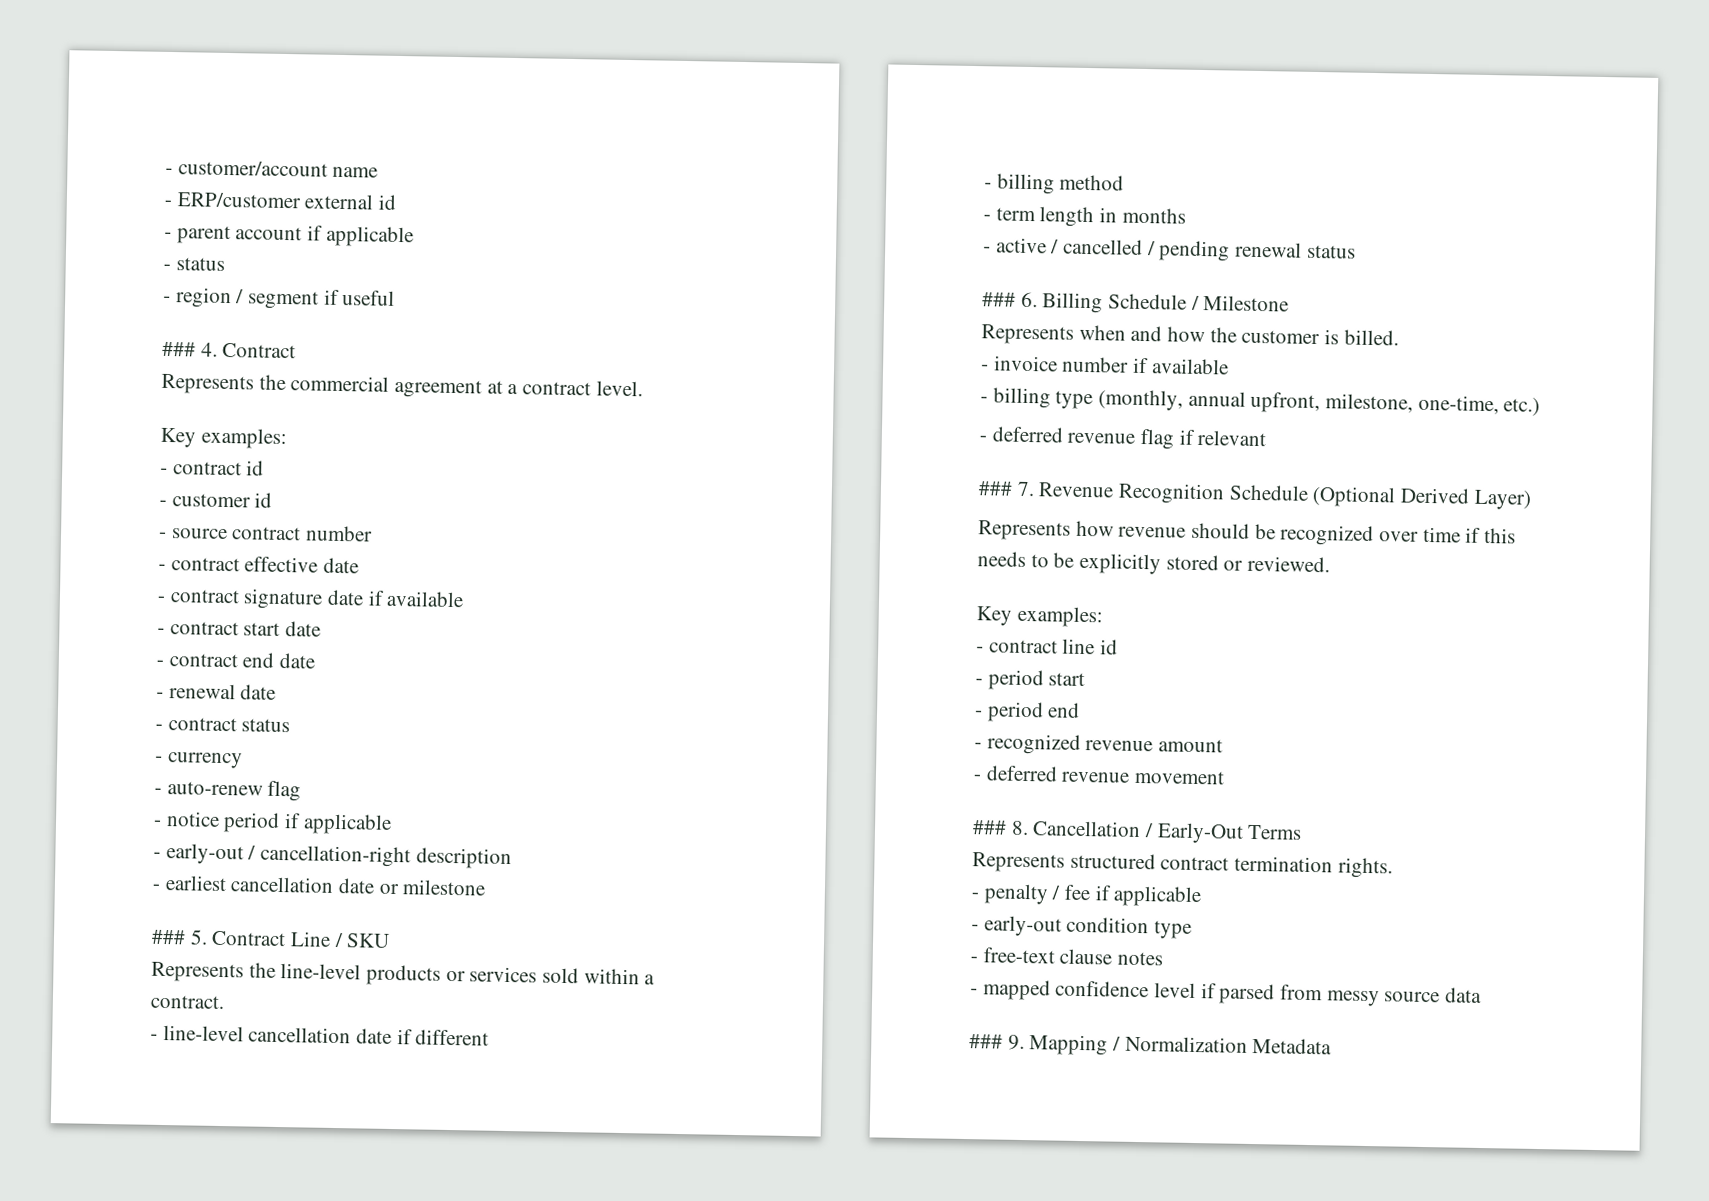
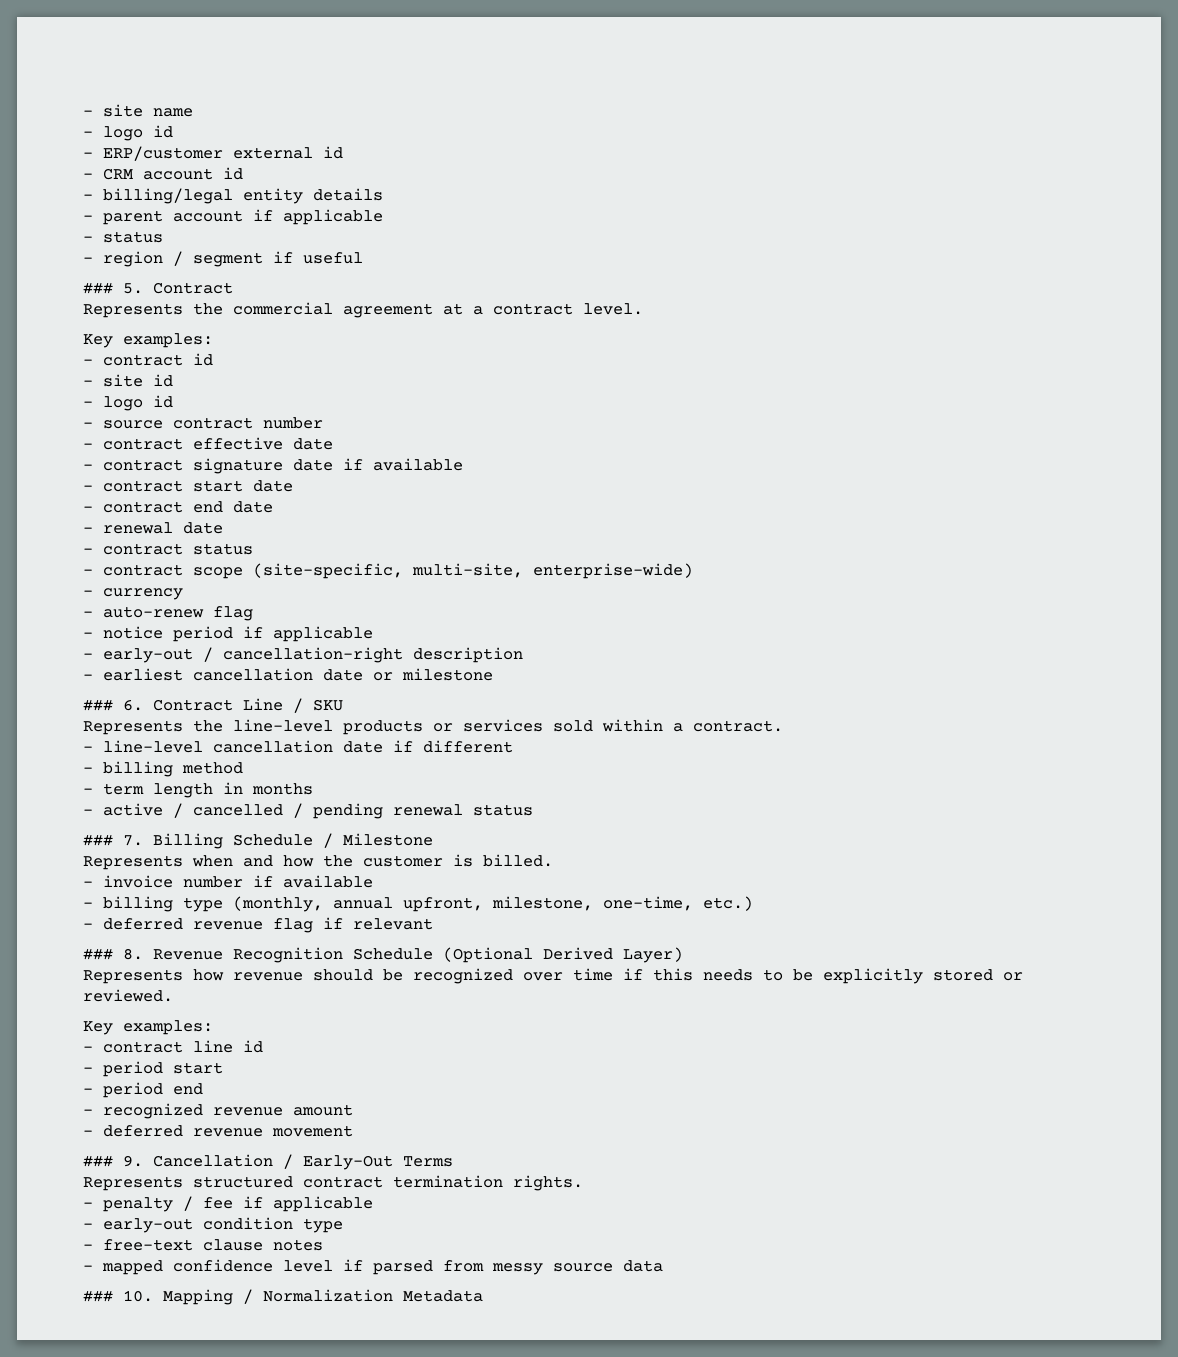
- - customer/account name
+ - site name
+ - logo id
+ - CRM account id
+ - billing/legal entity details
- ### 4. Contract
+ ### 5. Contract
- - customer id
+ - site id
+ - logo id
+ - contract scope (site-specific, multi-site, enterprise-wide)
- ### 5. Contract Line / SKU
+ ### 6. Contract Line / SKU
- ### 6. Billing Schedule / Milestone
+ ### 7. Billing Schedule / Milestone
- ### 7. Revenue Recognition Schedule (Optional Derived Layer)
+ ### 8. Revenue Recognition Schedule (Optional Derived Layer)
- ### 8. Cancellation / Early-Out Terms
+ ### 9. Cancellation / Early-Out Terms
- ### 9. Mapping / Normalization Metadata
+ ### 10. Mapping / Normalization Metadata

